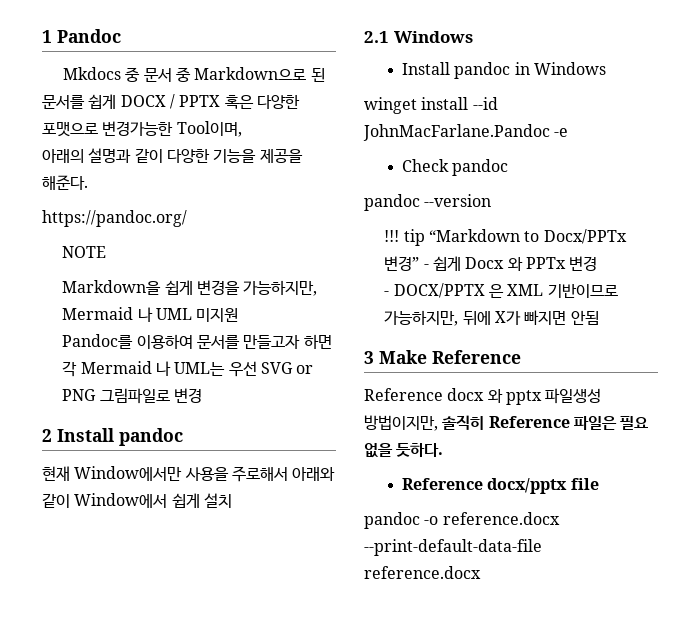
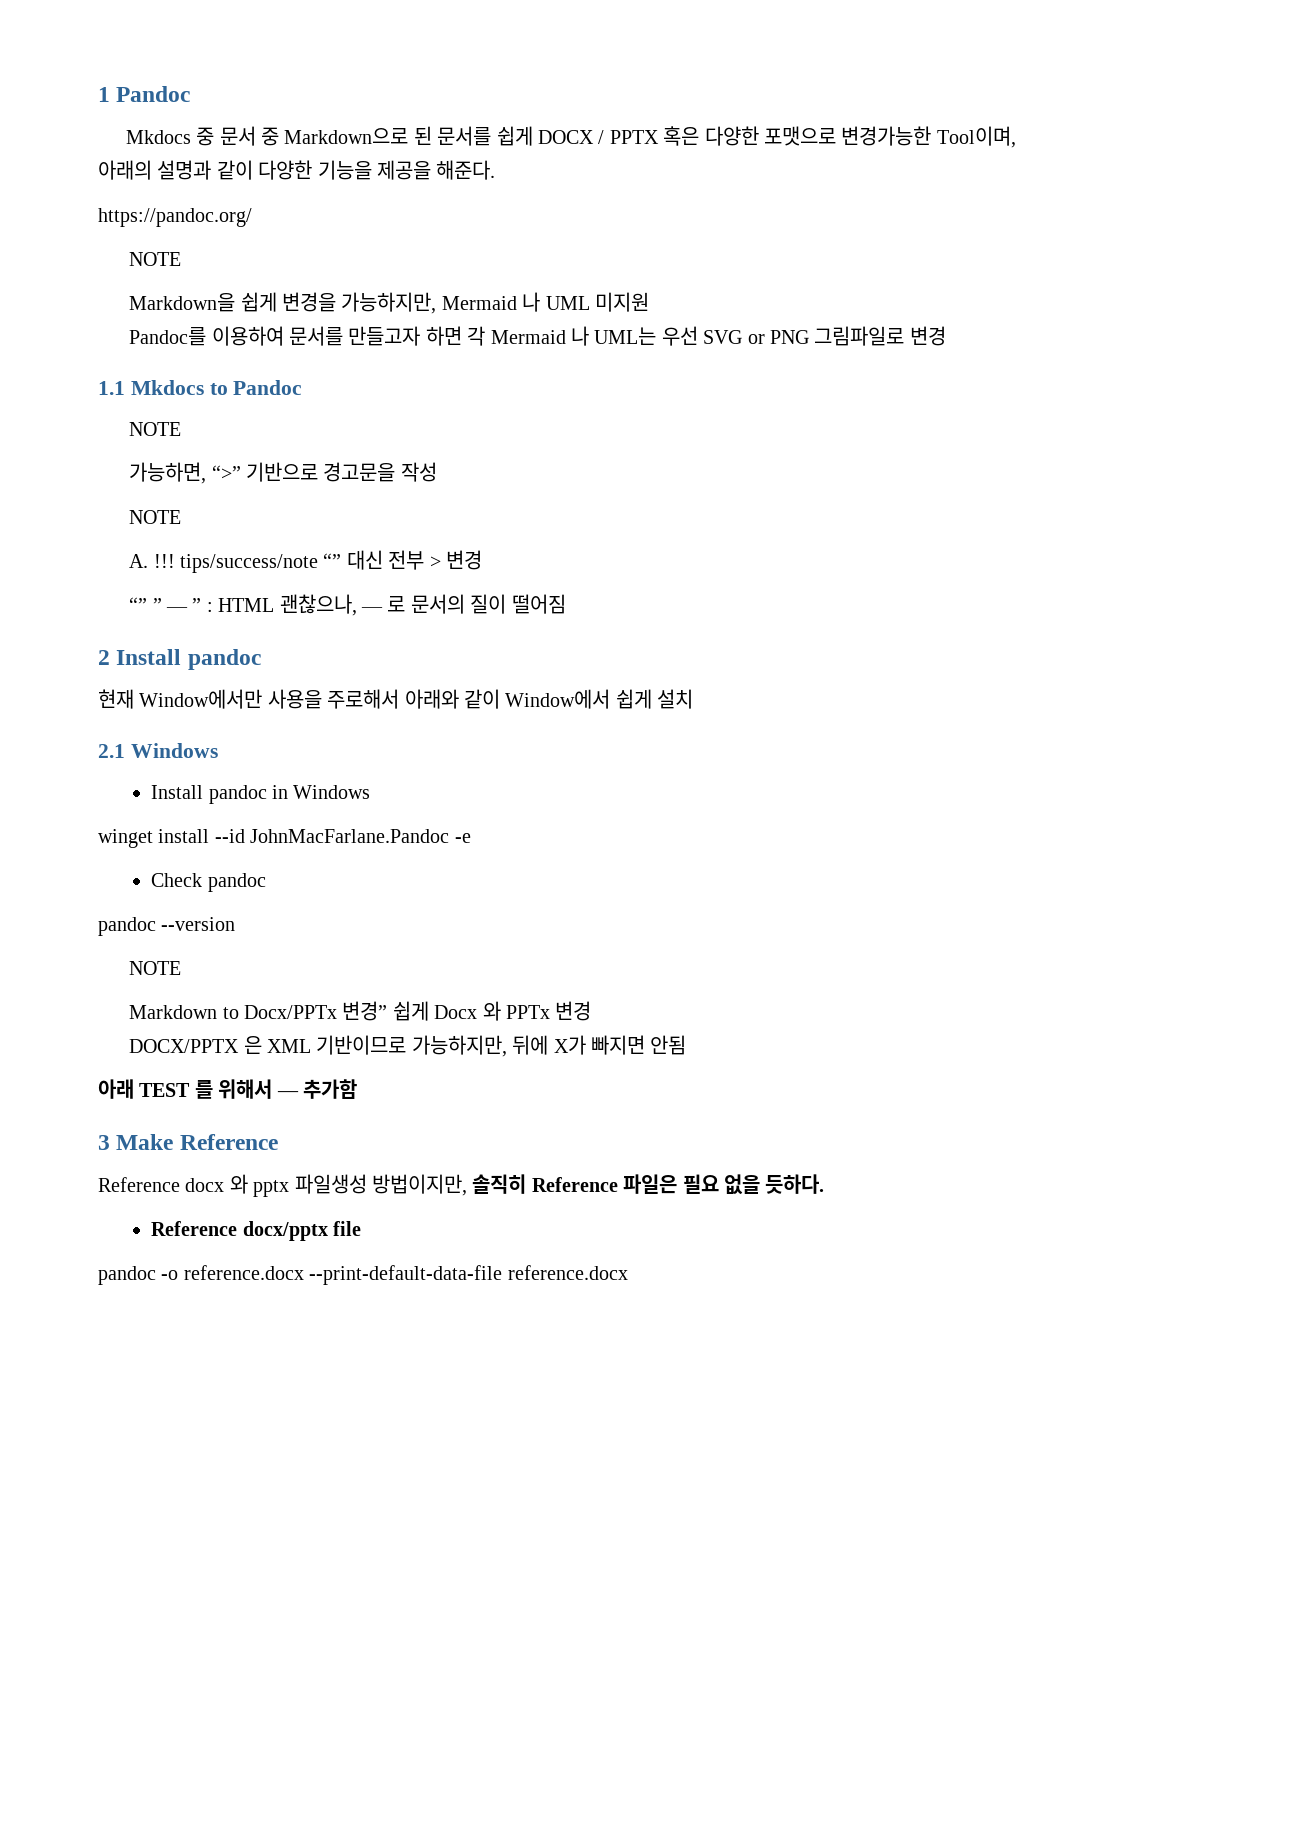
+ 1.1 Mkdocs to Pandoc
+ NOTE
+ 가능하면, “>” 기반으로 경고문을 작성
+ NOTE
+ A. !!! tips/success/note “” 대신 전부 > 변경
+ “” ” — ” : HTML 괜찮으나, — 로 문서의 질이 떨어짐
  pandoc --version
- !!! tip “Markdown to Docx/PPTx 변경” - 쉽게 Docx 와 PPTx 변경
+ NOTE
+ Markdown to Docx/PPTx 변경” 쉽게 Docx 와 PPTx 변경
- - DOCX/PPTX 은 XML 기반이므로 가능하지만, 뒤에 X가 빠지면 안됨
+ DOCX/PPTX 은 XML 기반이므로 가능하지만, 뒤에 X가 빠지면 안됨
+ 아래 TEST 를 위해서 — 추가함

